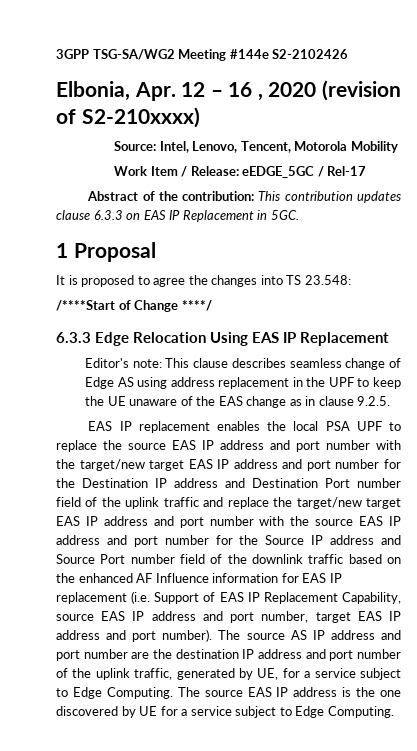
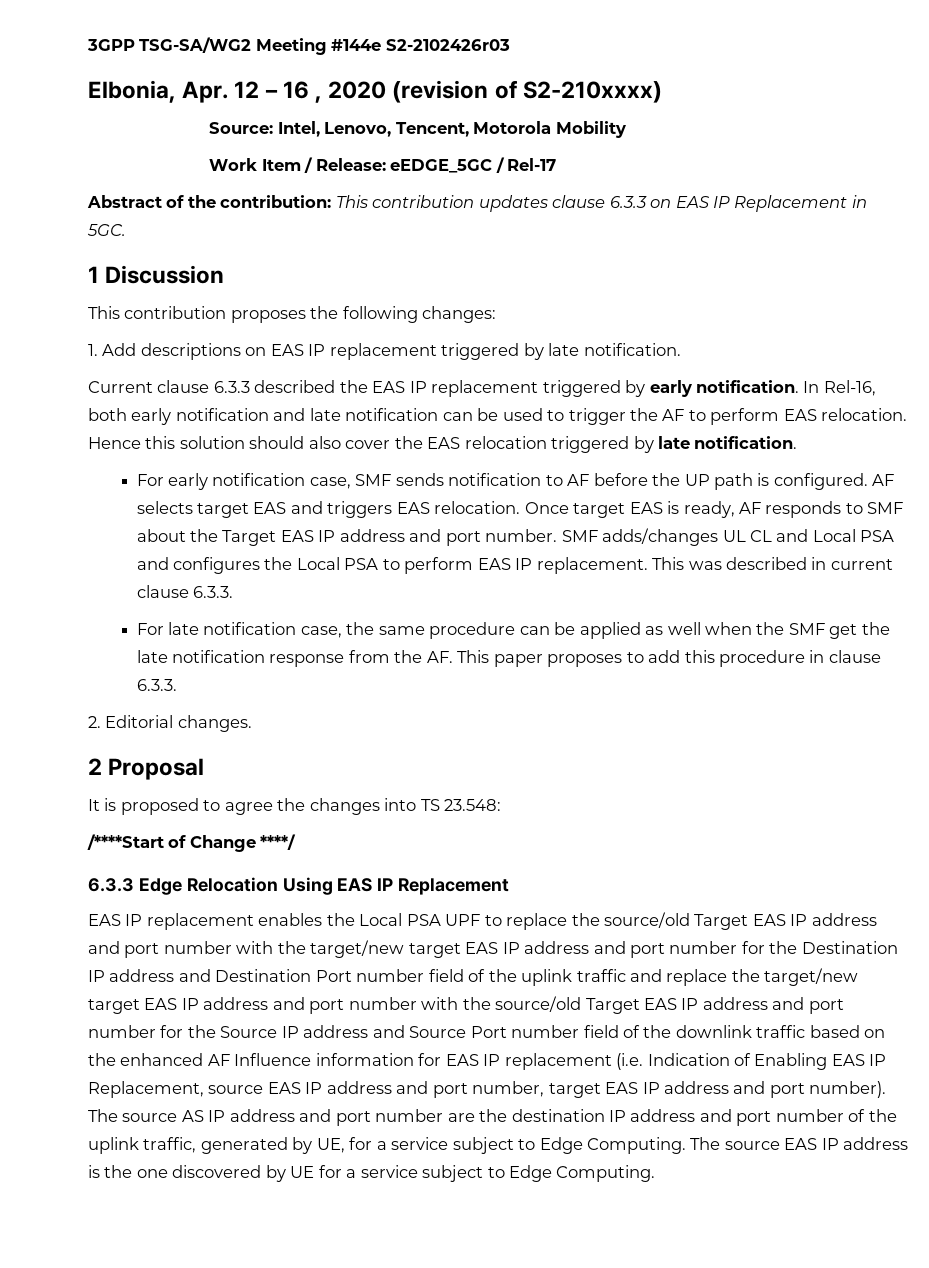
- 3GPP TSG-SA/WG2 Meeting #144e S2-2102426
+ 3GPP TSG-SA/WG2 Meeting #144e S2-2102426r03
- 1 Proposal
+ 1 Discussion
+ This contribution proposes the following changes:
+ 1. Add descriptions on EAS IP replacement triggered by late notification.
+ Current clause 6.3.3 described the EAS IP replacement triggered by early notification. In Rel-16, both early notification and late notification can be used to trigger the AF to perform EAS relocation. Hence this solution should also cover the EAS relocation triggered by late notification.
+ For early notification case, SMF sends notification to AF before the UP path is configured. AF selects target EAS and triggers EAS relocation. Once target EAS is ready, AF responds to SMF about the Target EAS IP address and port number. SMF adds/changes UL CL and Local PSA and configures the Local PSA to perform EAS IP replacement. This was described in current clause 6.3.3.
+ For late notification case, the same procedure can be applied as well when the SMF get the late notification response from the AF. This paper proposes to add this procedure in clause 6.3.3.
+ 2. Editorial changes.
+ 2 Proposal
- Editor's note: This clause describes seamless change of Edge AS using address replacement in the UPF to keep the UE unaware of the EAS change as in clause 9.2.5.
- EAS IP replacement enables the local PSA UPF to replace the source EAS IP address and port number with the target/new target EAS IP address and port number for the Destination IP address and Destination Port number field of the uplink traffic and replace the target/new target EAS IP address and port number with the source EAS IP address and port number for the Source IP address and Source Port number field of the downlink traffic based on the enhanced AF Influence information for EAS IP replacement (i.e. Support of EAS IP Replacement Capability, source EAS IP address and port number, target EAS IP address and port number).
+ EAS IP replacement enables the Local PSA UPF to replace the source/old Target EAS IP address and port number with the target/new target EAS IP address and port number for the Destination IP address and Destination Port number field of the uplink traffic and replace the target/new target EAS IP address and port number with the source/old Target EAS IP address and port number for the Source IP address and Source Port number field of the downlink traffic based on the enhanced AF Influence information for EAS IP replacement (i.e. Indication of Enabling EAS IP Replacement, source EAS IP address and port number, target EAS IP address and port number).

